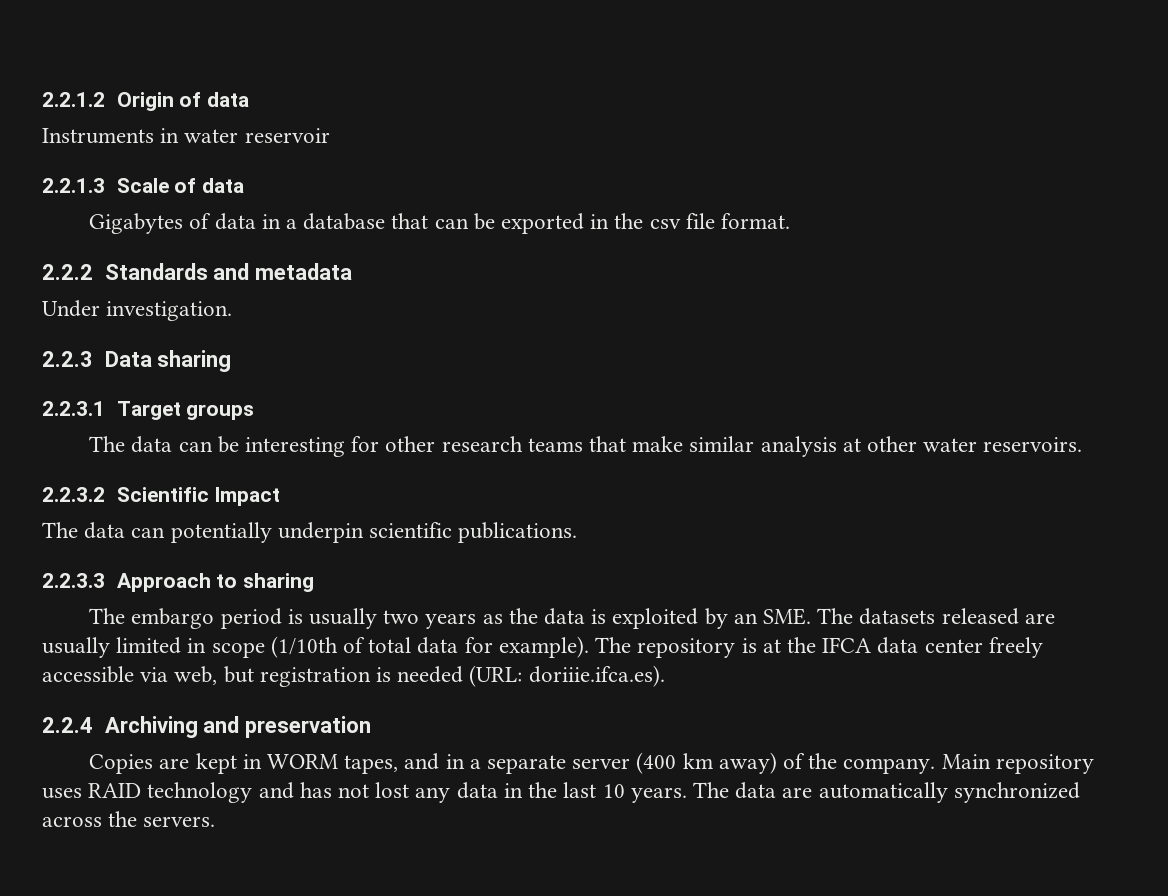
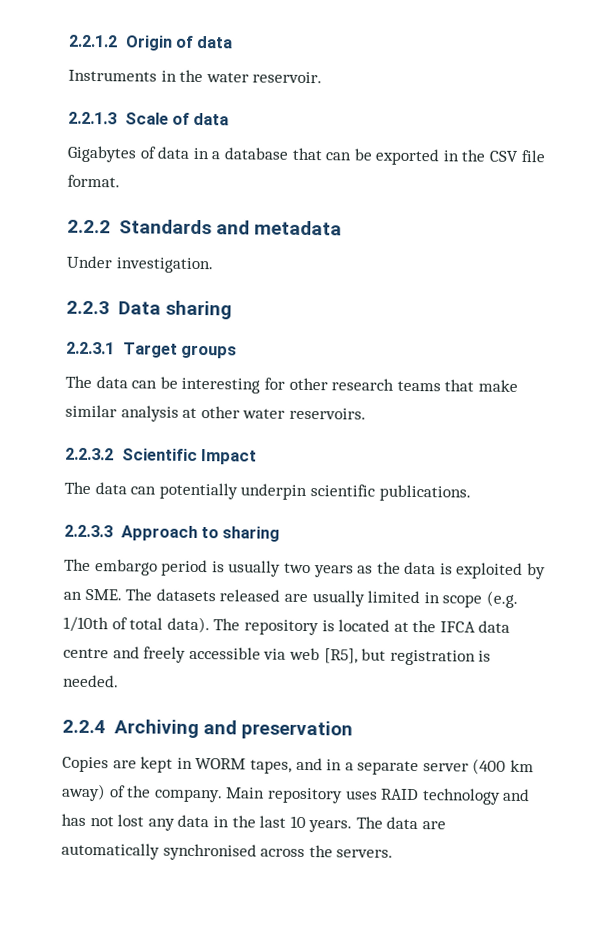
- Instruments in water reservoir
+ Instruments in the water reservoir.
- Gigabytes of data in a database that can be exported in the csv file format.
+ Gigabytes of data in a database that can be exported in the CSV file format.
- The embargo period is usually two years as the data is exploited by an SME. The datasets released are usually limited in scope (1/10th of total data for example).
+ The embargo period is usually two years as the data is exploited by an SME. The datasets released are usually limited in scope (e.g. 1/10th of total data).
- The repository is at the IFCA data center freely accessible via web, but registration is needed (URL: doriiie.ifca.es).
+ The repository is located at the IFCA data centre and freely accessible via web [R5], but registration is needed.
- The data are automatically synchronized across the servers.
+ The data are automatically synchronised across the servers.

